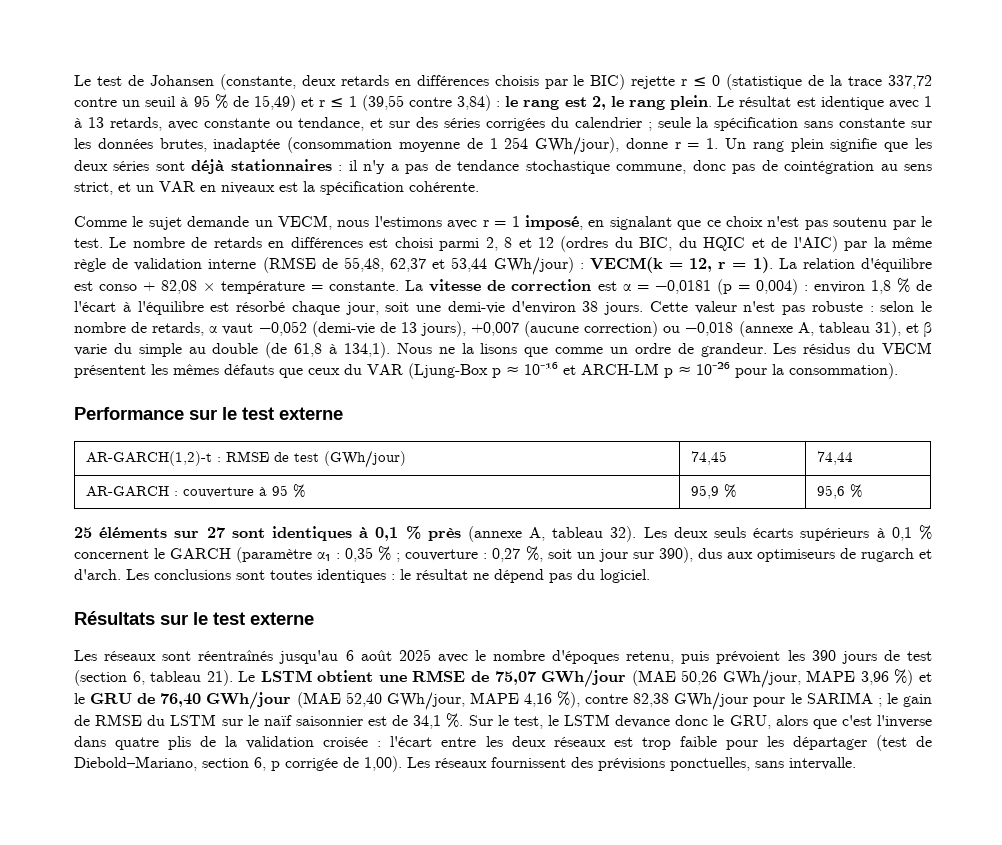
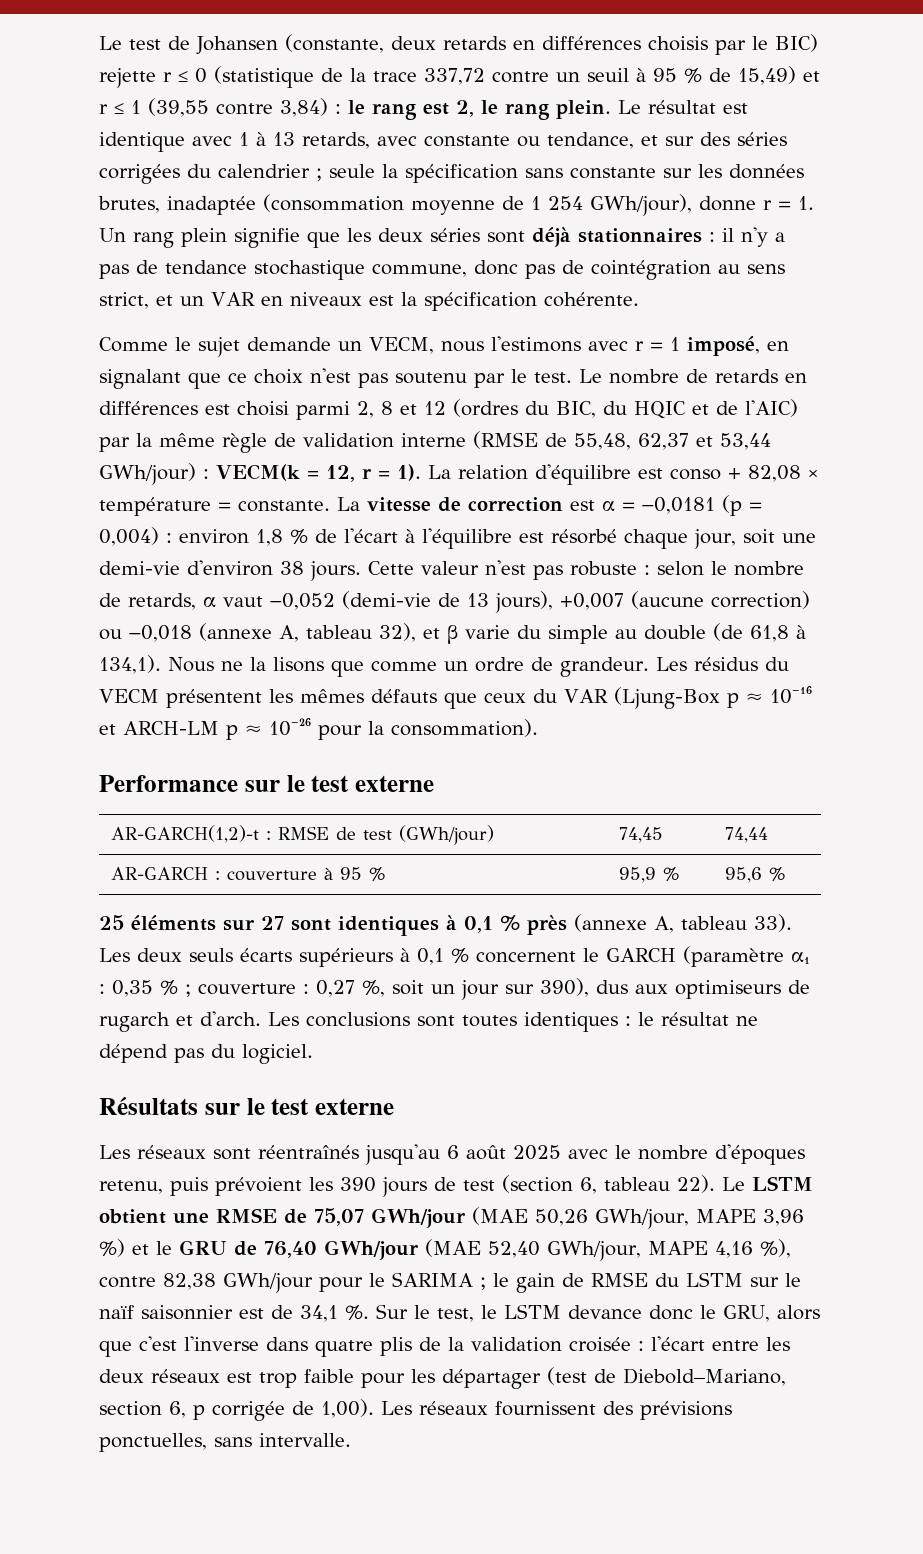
- Cette valeur n'est pas robuste : selon le nombre de retards, α vaut −0,052 (demi-vie de 13 jours), +0,007 (aucune correction) ou −0,018 (annexe A, tableau 31), et β varie du simple au double (de 61,8 à 134,1).
+ Cette valeur n'est pas robuste : selon le nombre de retards, α vaut −0,052 (demi-vie de 13 jours), +0,007 (aucune correction) ou −0,018 (annexe A, tableau 32), et β varie du simple au double (de 61,8 à 134,1).
- 25 éléments sur 27 sont identiques à 0,1 % près (annexe A, tableau 32).
+ 25 éléments sur 27 sont identiques à 0,1 % près (annexe A, tableau 33).
- Les réseaux sont réentraînés jusqu'au 6 août 2025 avec le nombre d'époques retenu, puis prévoient les 390 jours de test (section 6, tableau 21).
+ Les réseaux sont réentraînés jusqu'au 6 août 2025 avec le nombre d'époques retenu, puis prévoient les 390 jours de test (section 6, tableau 22).

